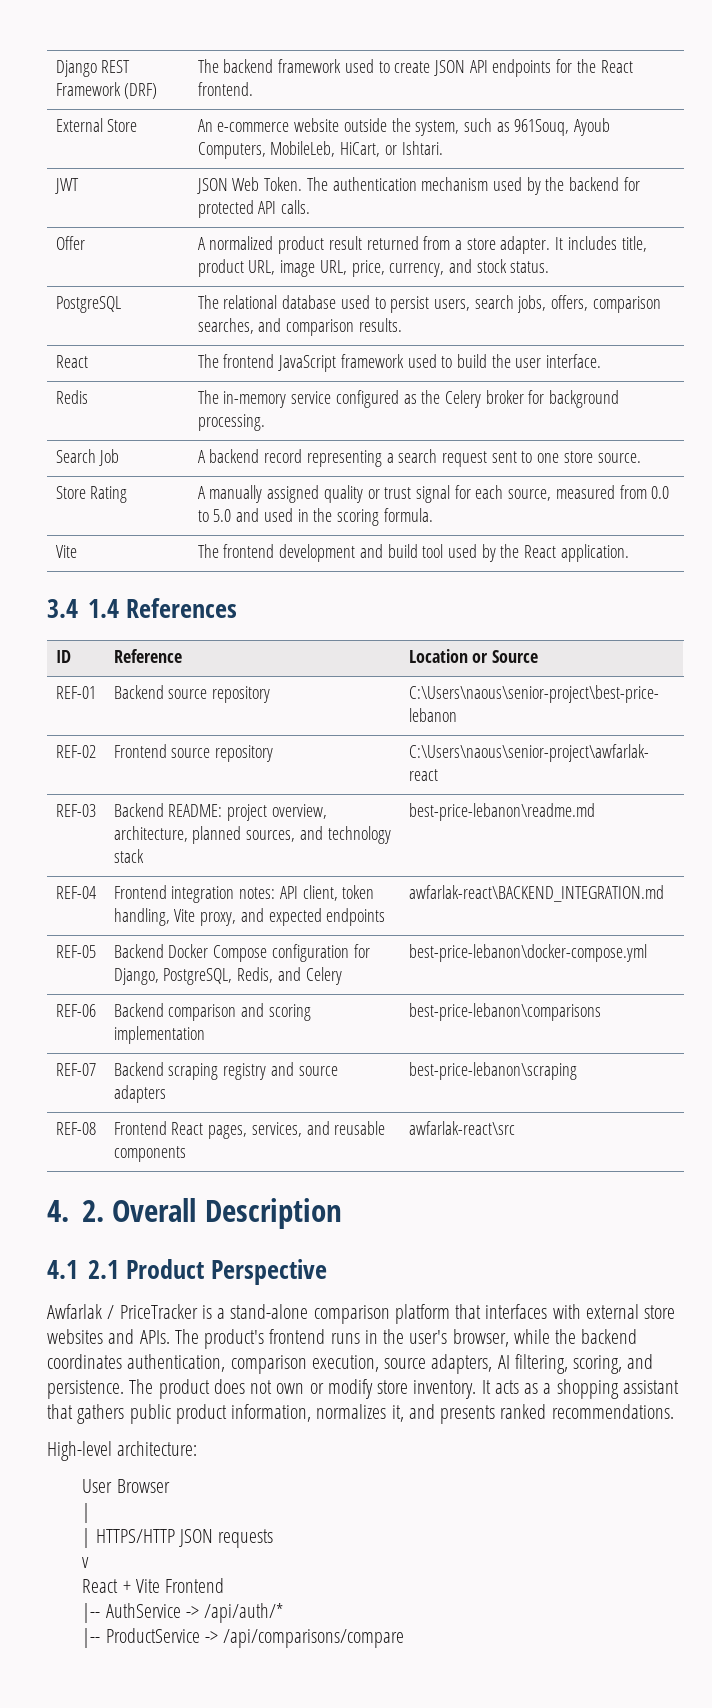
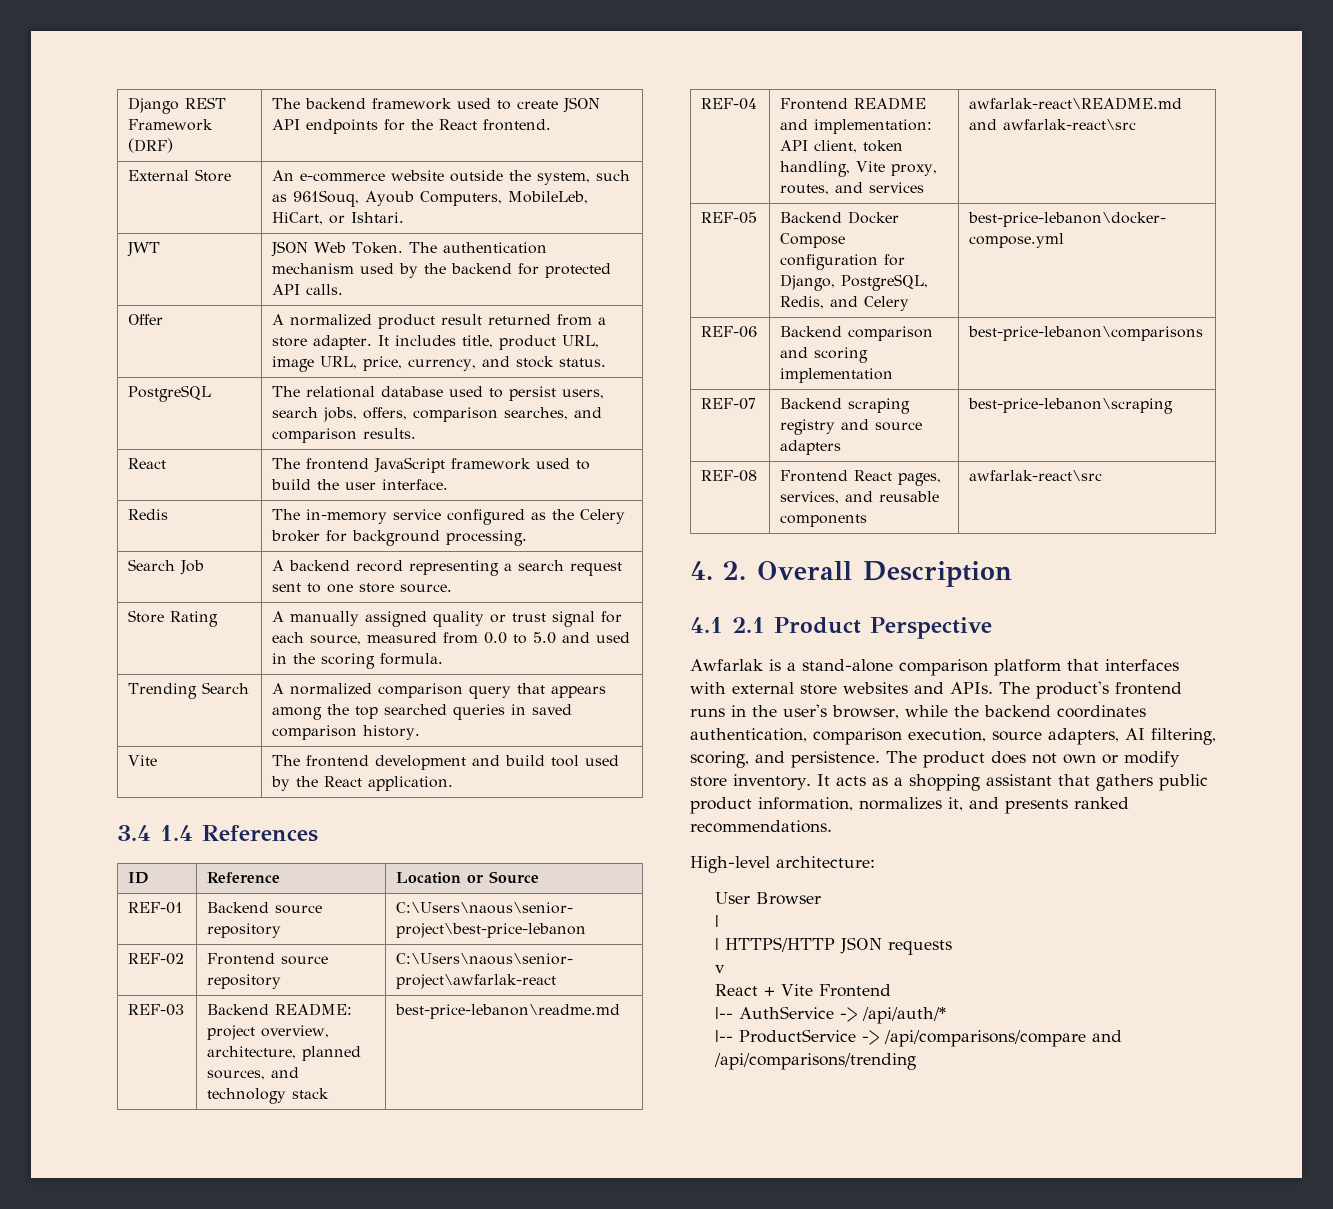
+ Trending Search | A normalized comparison query that appears among the top searched queries in saved comparison history.
- REF-04 | Frontend integration notes: API client, token handling, Vite proxy, and expected endpoints | awfarlak-react\BACKEND_INTEGRATION.md
+ REF-04 | Frontend README and implementation: API client, token handling, Vite proxy, routes, and services | awfarlak-react\README.md and awfarlak-react\src
- Awfarlak / PriceTracker is a stand-alone comparison platform that interfaces with external store websites and APIs.
+ Awfarlak is a stand-alone comparison platform that interfaces with external store websites and APIs.
- |-- ProductService -> /api/comparisons/compare
+ |-- ProductService -> /api/comparisons/compare and /api/comparisons/trending

